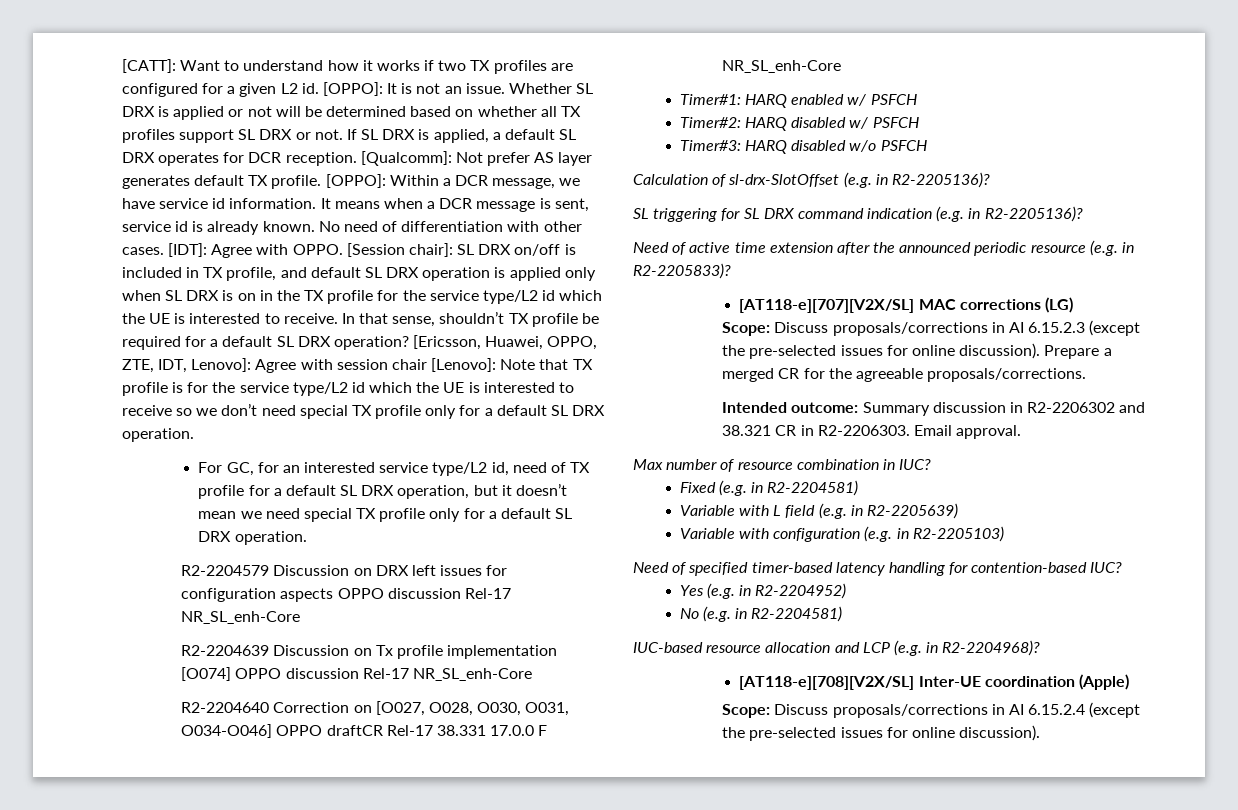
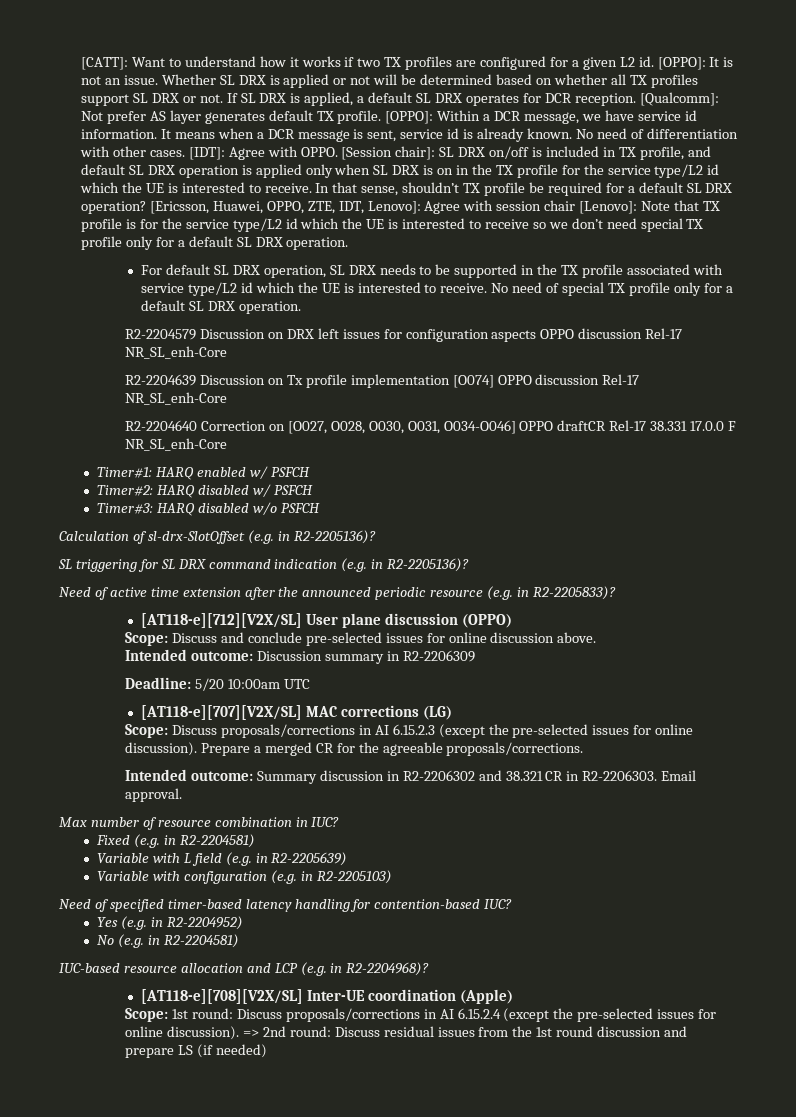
- For GC, for an interested service type/L2 id, need of TX profile for a default SL DRX operation, but it doesn’t mean we need special TX profile only for a default SL DRX operation.
+ For default SL DRX operation, SL DRX needs to be supported in the TX profile associated with service type/L2 id which the UE is interested to receive. No need of special TX profile only for a default SL DRX operation.
+ [AT118-e][712][V2X/SL] User plane discussion (OPPO)
+ Scope: Discuss and conclude pre-selected issues for online discussion above.
+ Intended outcome: Discussion summary in R2-2206309
+ Deadline: 5/20 10:00am UTC
- Scope: Discuss proposals/corrections in AI 6.15.2.4 (except the pre-selected issues for online discussion).
+ Scope: 1st round: Discuss proposals/corrections in AI 6.15.2.4 (except the pre-selected issues for online discussion).
+ => 2nd round: Discuss residual issues from the 1st round discussion and prepare LS (if needed)

